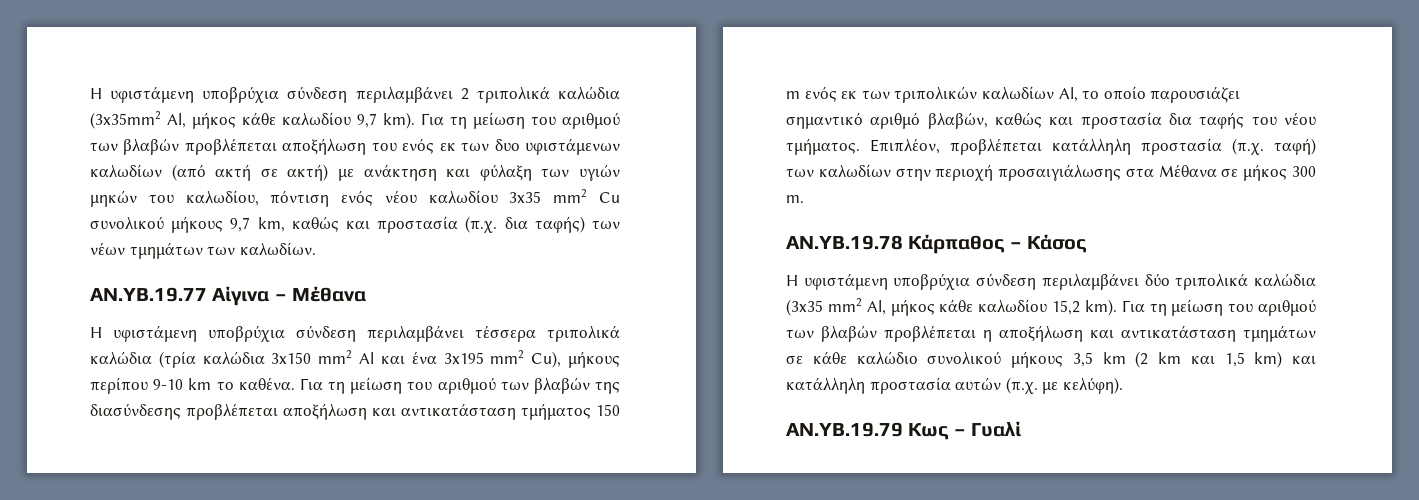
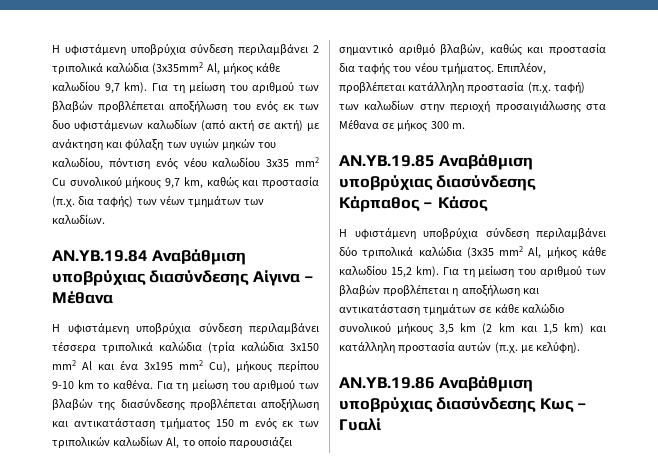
- ΑΝ.ΥΒ.19.77 Αίγινα – Μέθανα
+ ΑΝ.ΥΒ.19.84 Αναβάθμιση υποβρύχιας διασύνδεσης Αίγινα – Μέθανα
- ΑΝ.ΥΒ.19.78 Κάρπαθος – Κάσος
+ ΑΝ.ΥΒ.19.85 Αναβάθμιση υποβρύχιας διασύνδεσης Κάρπαθος – Κάσος
- ΑΝ.ΥΒ.19.79 Κως – Γυαλί
+ ΑΝ.ΥΒ.19.86 Αναβάθμιση υποβρύχιας διασύνδεσης Κως – Γυαλί

